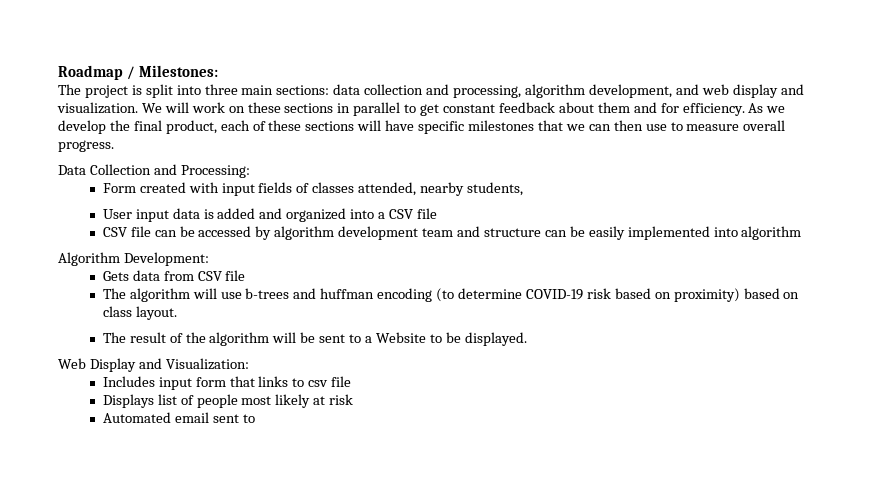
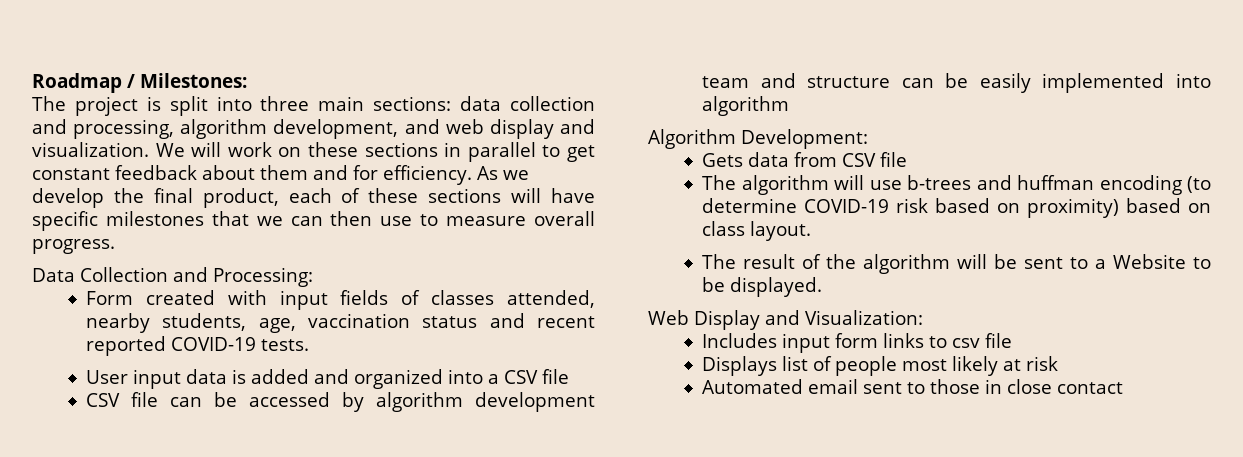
- Form created with input fields of classes attended, nearby students,
+ Form created with input fields of classes attended, nearby students, age, vaccination status and recent reported COVID-19 tests.
- Includes input form that links to csv file
+ Includes input form links to csv file
- Automated email sent to
+ Automated email sent to those in close contact

